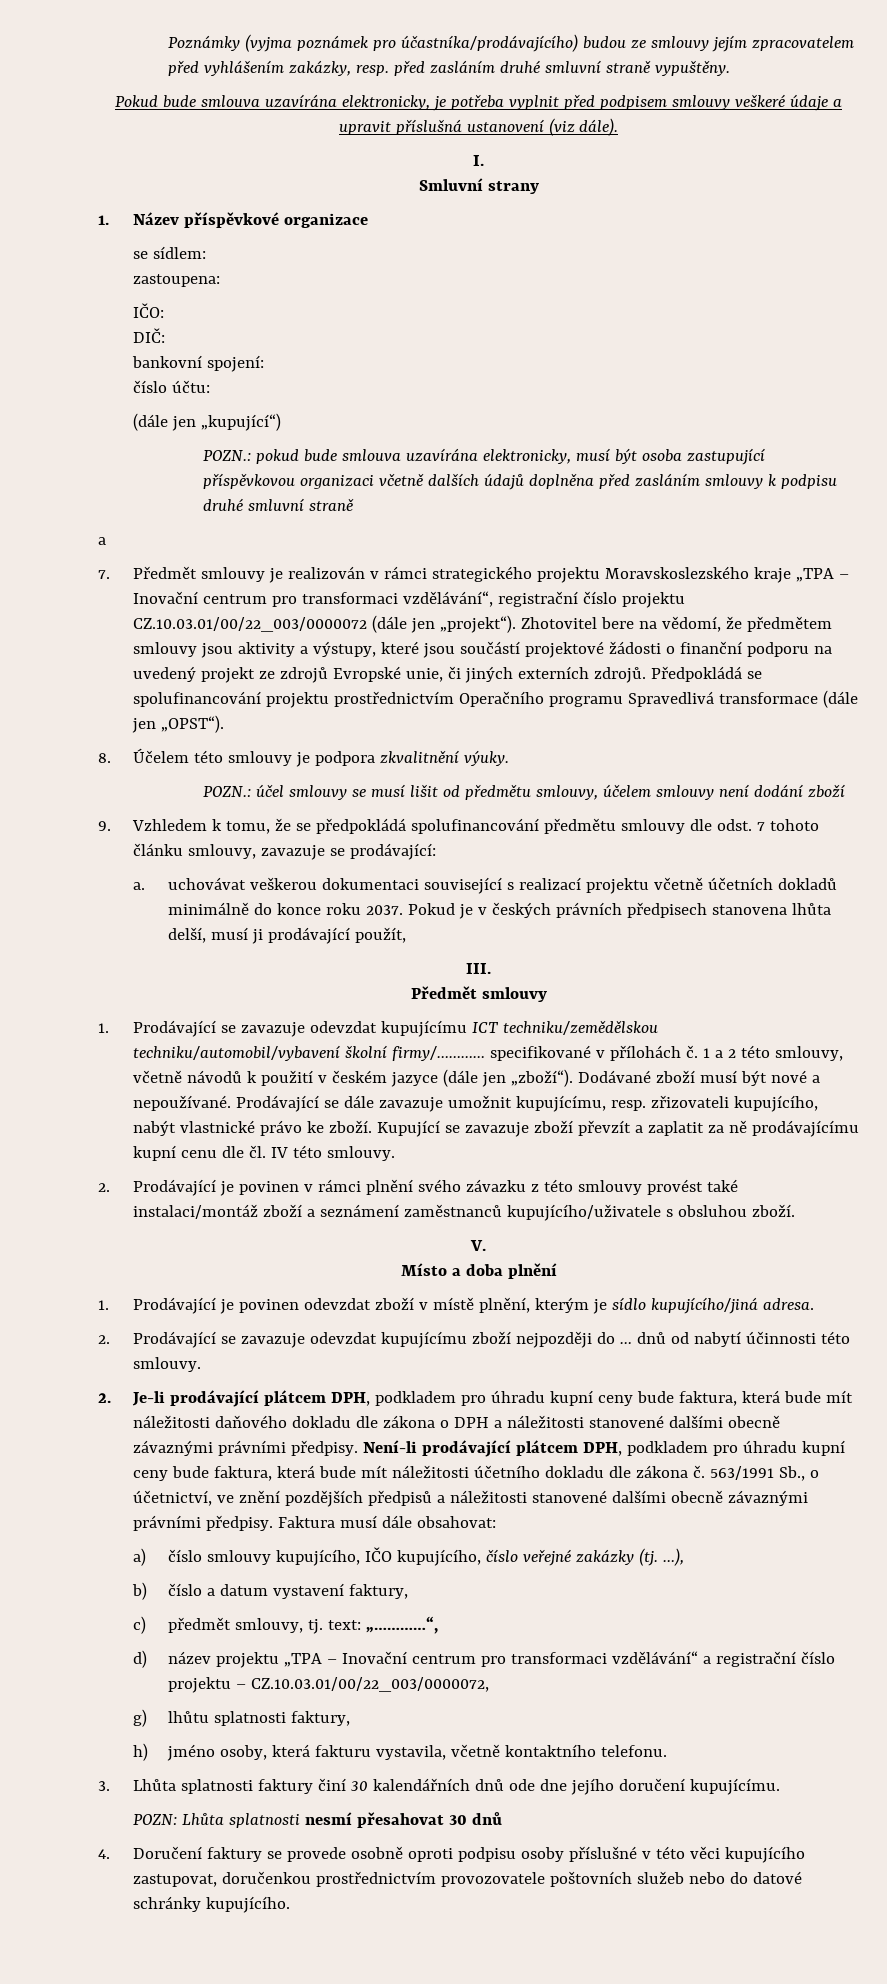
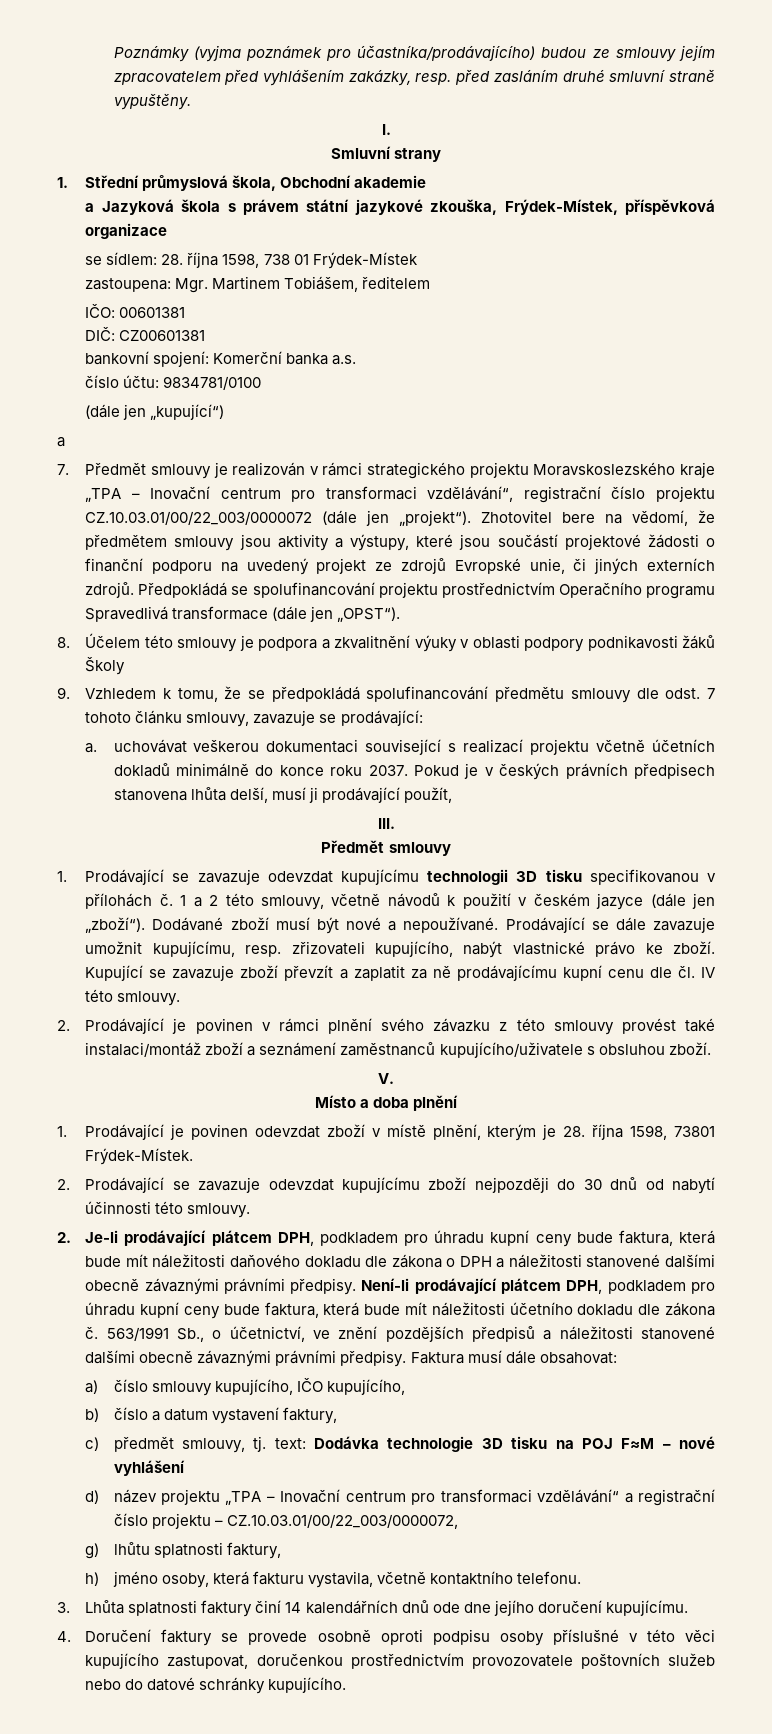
  Poznámky (vyjma poznámek pro účastníka/prodávajícího) budou ze smlouvy jejím zpracovatelem před vyhlášením zakázky, resp. před zasláním druhé smluvní straně vypuštěny.
- Pokud bude smlouva uzavírána elektronicky, je potřeba vyplnit před podpisem smlouvy veškeré údaje a upravit příslušná ustanovení (viz dále).
  I.
  Smluvní strany
- 1. Název příspěvkové organizace
- se sídlem:
- zastoupena:
+ 1. Střední průmyslová škola, Obchodní akademie
+ a Jazyková škola s právem státní jazykové zkouška, Frýdek-Místek, příspěvková organizace
+ se sídlem: 28. října 1598, 738 01 Frýdek-Místek
+ zastoupena: Mgr. Martinem Tobiášem, ředitelem
- IČO:
+ IČO: 00601381
- DIČ:
+ DIČ: CZ00601381
- bankovní spojení:
+ bankovní spojení: Komerční banka a.s.
- číslo účtu:
+ číslo účtu: 9834781/0100
- POZN.: pokud bude smlouva uzavírána elektronicky, musí být osoba zastupující příspěvkovou organizaci včetně dalších údajů doplněna před zasláním smlouvy k podpisu druhé smluvní straně
- 8. Účelem této smlouvy je podpora zkvalitnění výuky.
- POZN.: účel smlouvy se musí lišit od předmětu smlouvy, účelem smlouvy není dodání zboží
+ 8. Účelem této smlouvy je podpora a zkvalitnění výuky v oblasti podpory podnikavosti žáků Školy
- 1. Prodávající se zavazuje odevzdat kupujícímu ICT techniku/zemědělskou techniku/automobil/vybavení školní firmy/………… specifikované v přílohách č.
+ 1. Prodávající se zavazuje odevzdat kupujícímu technologii 3D tisku specifikovanou v přílohách č.
- 1. Prodávající je povinen odevzdat zboží v místě plnění, kterým je sídlo kupujícího/jiná adresa.
+ 1. Prodávající je povinen odevzdat zboží v místě plnění, kterým je 28. října 1598, 73801 Frýdek-Místek.
- 2. Prodávající se zavazuje odevzdat kupujícímu zboží nejpozději do … dnů od nabytí účinnosti této smlouvy.
+ 2. Prodávající se zavazuje odevzdat kupujícímu zboží nejpozději do 30 dnů od nabytí účinnosti této smlouvy.
- a) číslo smlouvy kupujícího, IČO kupujícího, číslo veřejné zakázky (tj. …),
+ a) číslo smlouvy kupujícího, IČO kupujícího,
- c) předmět smlouvy, tj. text: „…………“,
+ c) předmět smlouvy, tj. text: Dodávka technologie 3D tisku na POJ F≈M – nové vyhlášení
- 3. Lhůta splatnosti faktury činí 30 kalendářních dnů ode dne jejího doručení kupujícímu.
+ 3. Lhůta splatnosti faktury činí 14 kalendářních dnů ode dne jejího doručení kupujícímu.
- POZN: Lhůta splatnosti nesmí přesahovat 30 dnů

